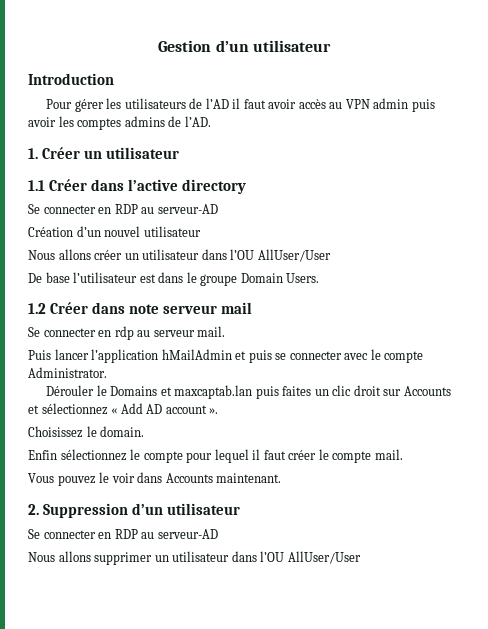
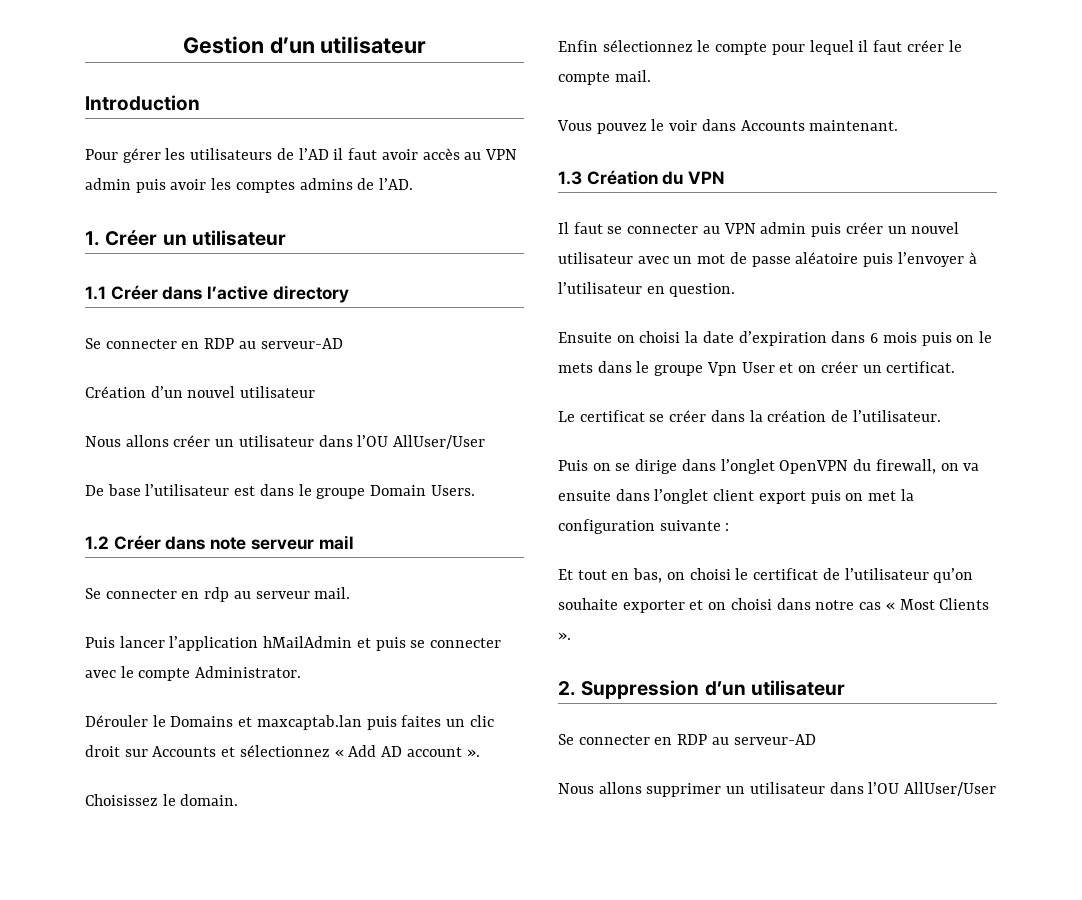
+ 1.3 Création du VPN
+ Il faut se connecter au VPN admin puis créer un nouvel utilisateur avec un mot de passe aléatoire puis l’envoyer à l’utilisateur en question.
+ Ensuite on choisi la date d’expiration dans 6 mois puis on le mets dans le groupe Vpn User et on créer un certificat.
+ Le certificat se créer dans la création de l’utilisateur.
+ Puis on se dirige dans l’onglet OpenVPN du firewall, on va ensuite dans l’onglet client export puis on met la configuration suivante :
+ Et tout en bas, on choisi le certificat de l’utilisateur qu’on souhaite exporter et on choisi dans notre cas « Most Clients ».

